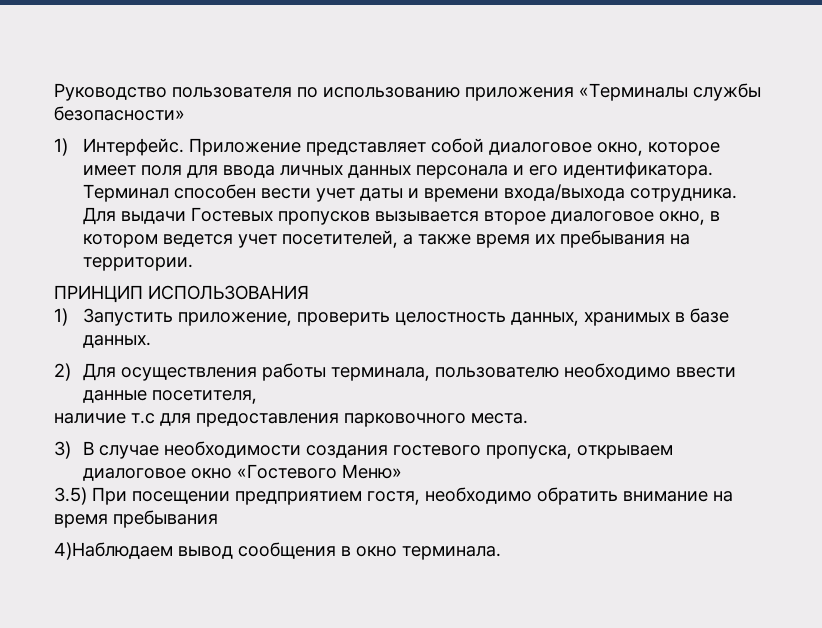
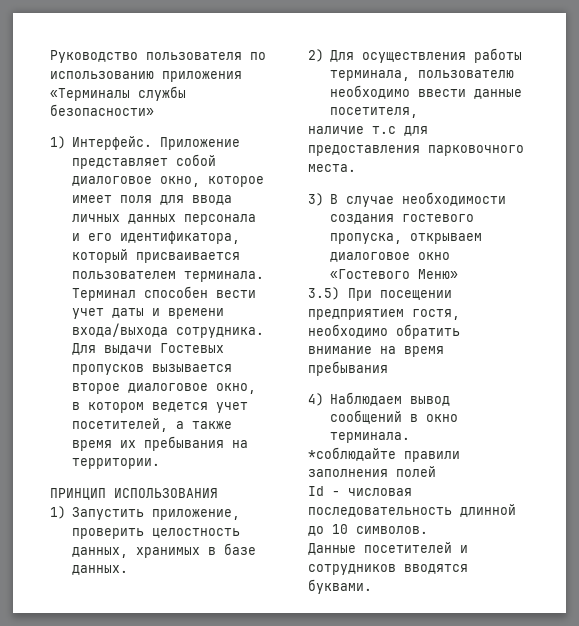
- Приложение представляет собой диалоговое окно, которое имеет поля для ввода личных данных персонала и его идентификатора.
+ Приложение представляет собой диалоговое окно, которое имеет поля для ввода личных данных персонала и его идентификатора, который присваивается пользователем терминала.
- 4)Наблюдаем вывод сообщения в окно терминала.
+ 4) Наблюдаем вывод сообщений в окно терминала.
+ *соблюдайте правили заполнения полей
+ Id - числовая последовательность длинной до 10 символов.
+ Данные посетителей и сотрудников вводятся буквами.

